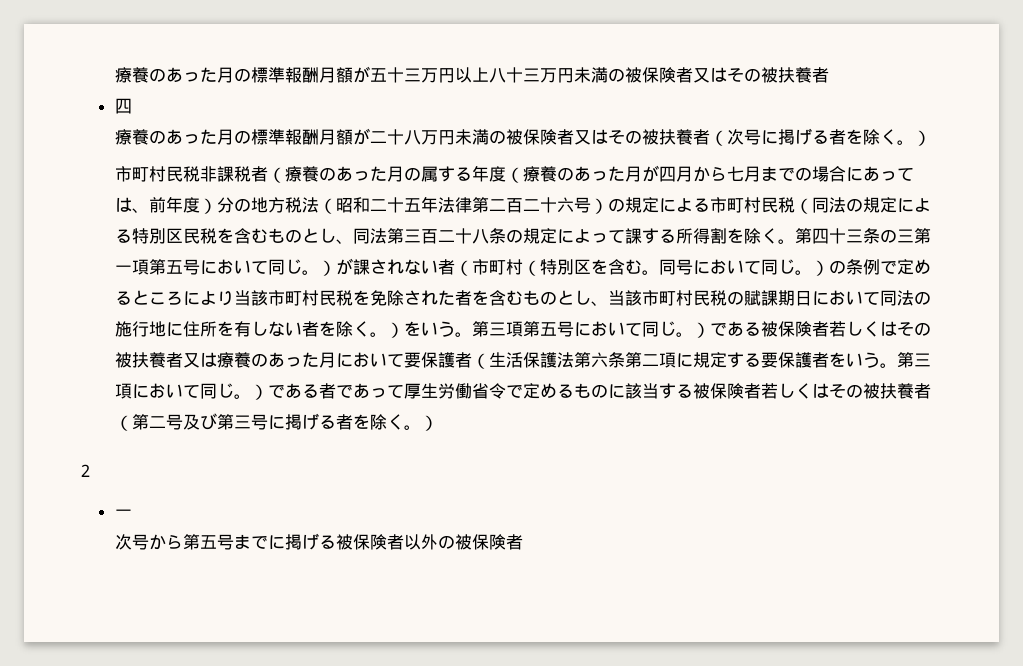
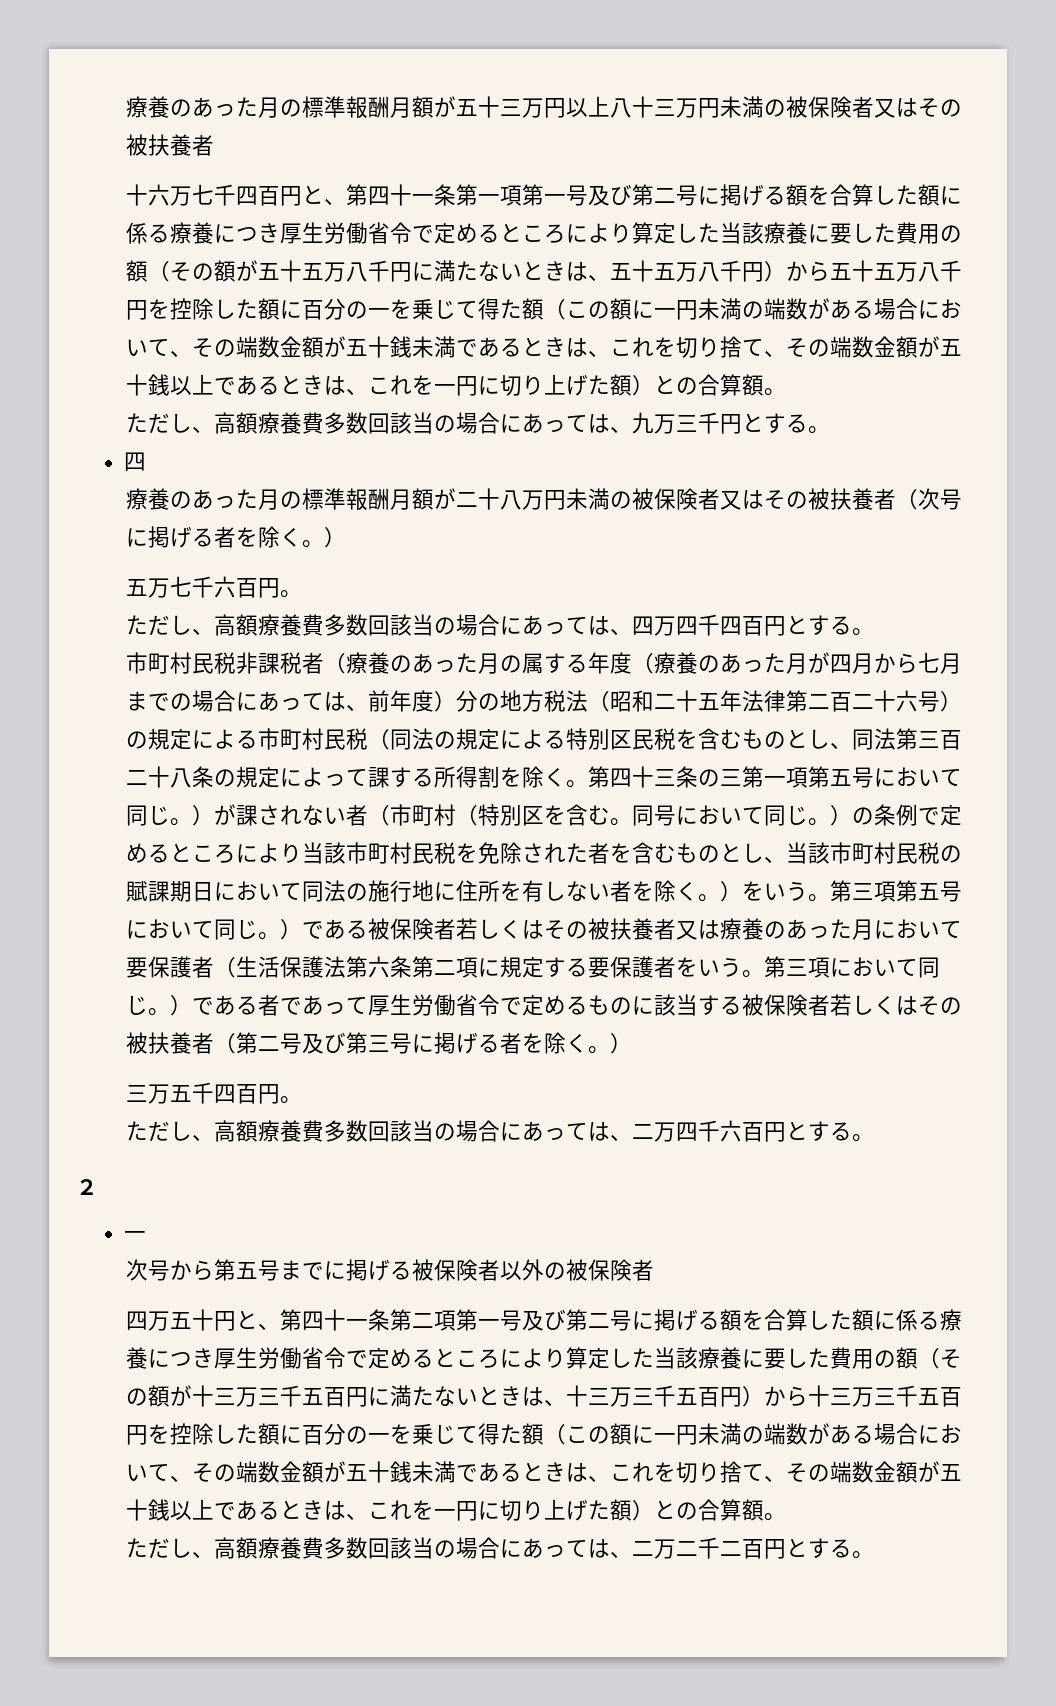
+ 十六万七千四百円と、第四十一条第一項第一号及び第二号に掲げる額を合算した額に係る療養につき厚生労働省令で定めるところにより算定した当該療養に要した費用の額（その額が五十五万八千円に満たないときは、五十五万八千円）から五十五万八千円を控除した額に百分の一を乗じて得た額（この額に一円未満の端数がある場合において、その端数金額が五十銭未満であるときは、これを切り捨て、その端数金額が五十銭以上であるときは、これを一円に切り上げた額）との合算額。
+ ただし、高額療養費多数回該当の場合にあっては、九万三千円とする。
+ 五万七千六百円。
+ ただし、高額療養費多数回該当の場合にあっては、四万四千四百円とする。
+ 三万五千四百円。
+ ただし、高額療養費多数回該当の場合にあっては、二万四千六百円とする。
+ 四万五十円と、第四十一条第二項第一号及び第二号に掲げる額を合算した額に係る療養につき厚生労働省令で定めるところにより算定した当該療養に要した費用の額（その額が十三万三千五百円に満たないときは、十三万三千五百円）から十三万三千五百円を控除した額に百分の一を乗じて得た額（この額に一円未満の端数がある場合において、その端数金額が五十銭未満であるときは、これを切り捨て、その端数金額が五十銭以上であるときは、これを一円に切り上げた額）との合算額。
+ ただし、高額療養費多数回該当の場合にあっては、二万二千二百円とする。

